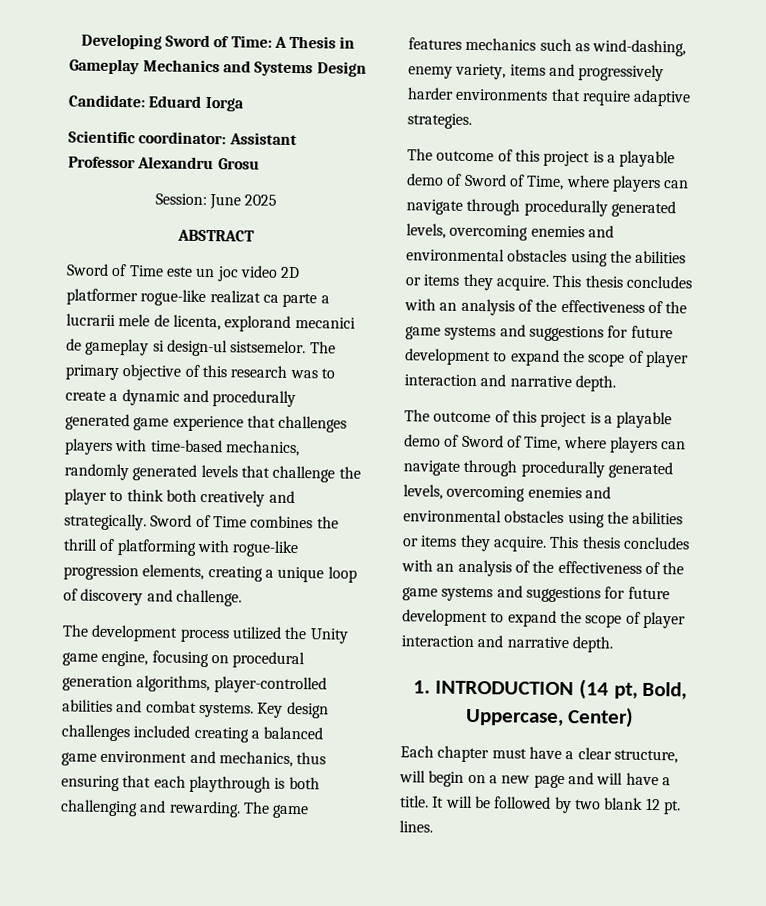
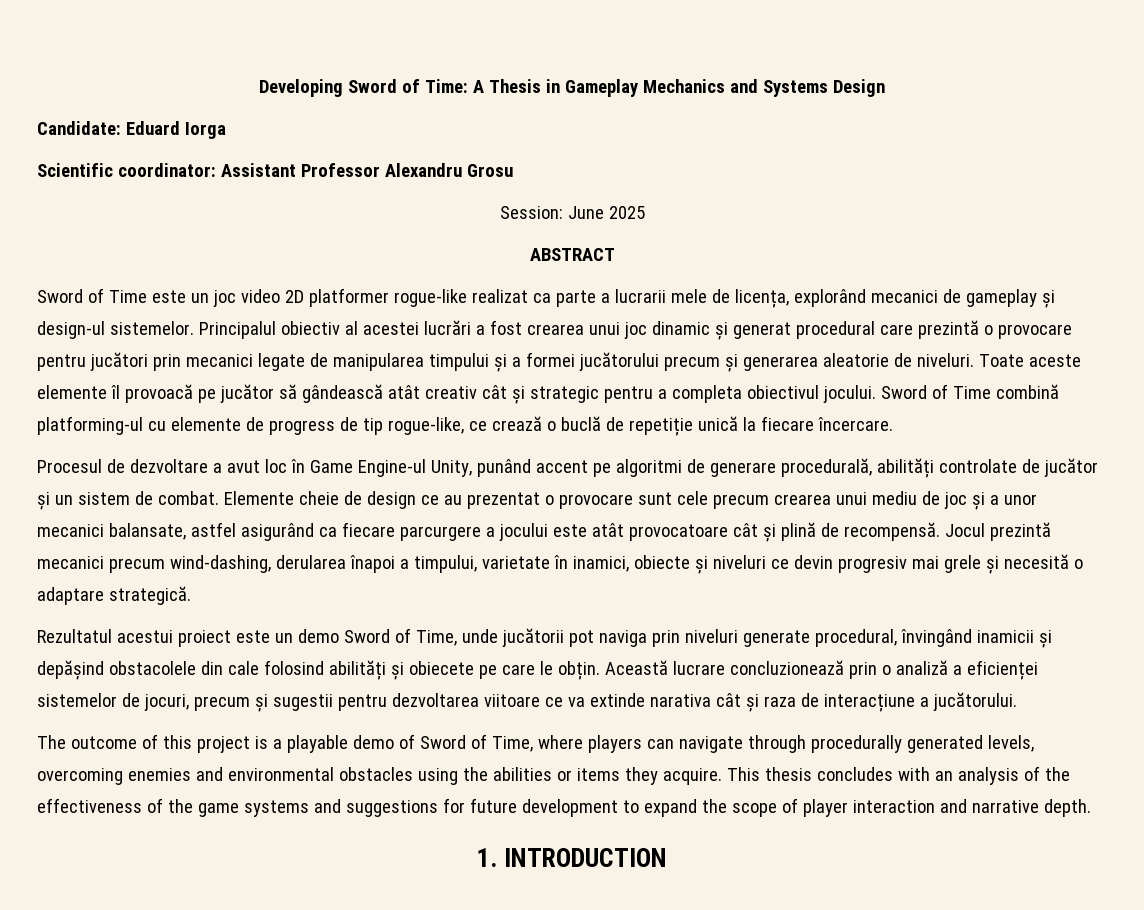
- Sword of Time este un joc video 2D platformer rogue-like realizat ca parte a lucrarii mele de licenta, explorand mecanici de gameplay si design-ul sistsemelor. The primary objective of this research was to create a dynamic and procedurally generated game experience that challenges players with time-based mechanics, randomly generated levels that challenge the player to think both creatively and strategically. Sword of Time combines the thrill of platforming with rogue-like progression elements, creating a unique loop of discovery and challenge.
- The development process utilized the Unity game engine, focusing on procedural generation algorithms, player-controlled abilities and combat systems. Key design challenges included creating a balanced game environment and mechanics, thus ensuring that each playthrough is both challenging and rewarding. The game features mechanics such as wind-dashing, enemy variety, items and progressively harder environments that require adaptive strategies.
- The outcome of this project is a playable demo of Sword of Time, where players can navigate through procedurally generated levels, overcoming enemies and environmental obstacles using the abilities or items they acquire. This thesis concludes with an analysis of the effectiveness of the game systems and suggestions for future development to expand the scope of player interaction and narrative depth.
+ Sword of Time este un joc video 2D platformer rogue-like realizat ca parte a lucrarii mele de licența, explorând mecanici de gameplay și design-ul sistemelor. Principalul obiectiv al acestei lucrări a fost crearea unui joc dinamic și generat procedural care prezintă o provocare pentru jucători prin mecanici legate de manipularea timpului și a formei jucătorului precum și generarea aleatorie de niveluri. Toate aceste elemente îl provoacă pe jucător să gândească atât creativ cât și strategic pentru a completa obiectivul jocului. Sword of Time combină platforming-ul cu elemente de progress de tip rogue-like, ce crează o buclă de repetiție unică la fiecare încercare.
+ Procesul de dezvoltare a avut loc în Game Engine-ul Unity, punând accent pe algoritmi de generare procedurală, abilități controlate de jucător și un sistem de combat. Elemente cheie de design ce au prezentat o provocare sunt cele precum crearea unui mediu de joc și a unor mecanici balansate, astfel asigurând ca fiecare parcurgere a jocului este atât provocatoare cât și plină de recompensă. Jocul prezintă mecanici precum wind-dashing, derularea înapoi a timpului, varietate în inamici, obiecte și niveluri ce devin progresiv mai grele și necesită o adaptare strategică.
+ Rezultatul acestui proiect este un demo Sword of Time, unde jucătorii pot naviga prin niveluri generate procedural, învingând inamicii și depășind obstacolele din cale folosind abilități și obiecete pe care le obțin. Această lucrare concluzionează prin o analiză a eficienței sistemelor de jocuri, precum și sugestii pentru dezvoltarea viitoare ce va extinde narativa cât și raza de interacțiune a jucătorului.
- 1. INTRODUCTION (14 pt, Bold, Uppercase, Center)
- Each chapter must have a clear structure, will begin on a new page and will have a title. It will be followed by two blank 12 pt. lines.
+ 1. INTRODUCTION

